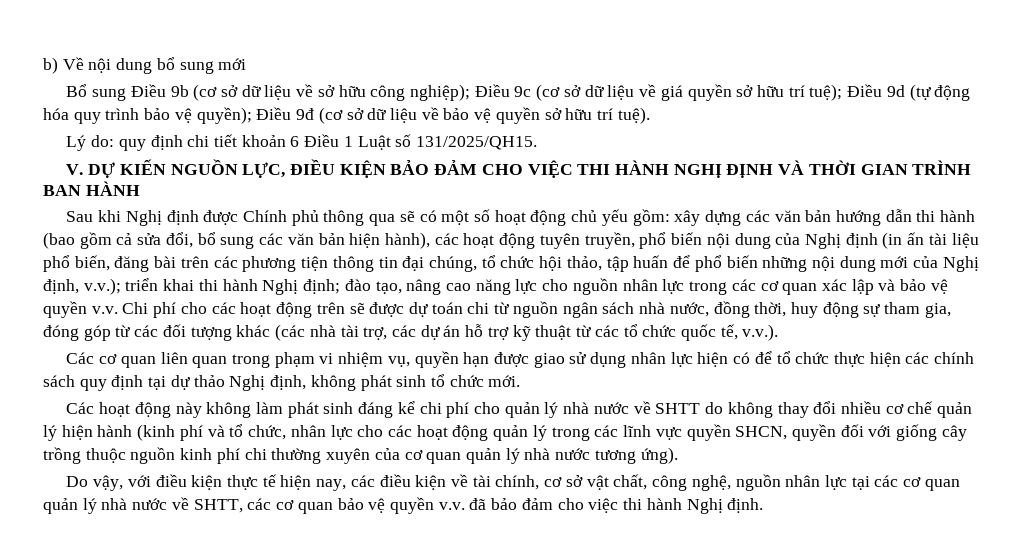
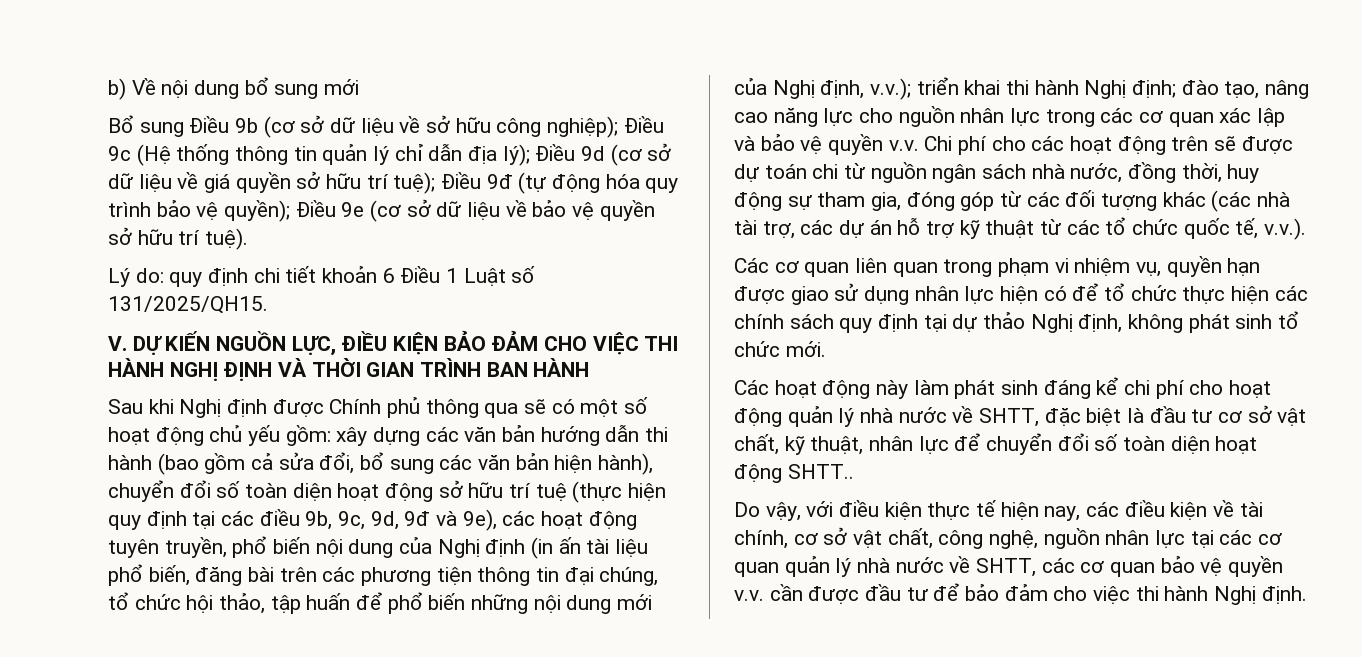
- Bổ sung Điều 9b (cơ sở dữ liệu về sở hữu công nghiệp); Điều 9c (cơ sở dữ liệu về giá quyền sở hữu trí tuệ); Điều 9d (tự động hóa quy trình bảo vệ quyền); Điều 9đ (cơ sở dữ liệu về bảo vệ quyền sở hữu trí tuệ).
+ Bổ sung Điều 9b (cơ sở dữ liệu về sở hữu công nghiệp); Điều 9c (Hệ thống thông tin quản lý chỉ dẫn địa lý); Điều 9d (cơ sở dữ liệu về giá quyền sở hữu trí tuệ); Điều 9đ (tự động hóa quy trình bảo vệ quyền); Điều 9e (cơ sở dữ liệu về bảo vệ quyền sở hữu trí tuệ).
- xây dựng các văn bản hướng dẫn thi hành (bao gồm cả sửa đổi, bổ sung các văn bản hiện hành), các hoạt động tuyên truyền, phổ biến nội dung của Nghị định (in ấn tài liệu phổ biến, đăng bài trên các phương tiện thông tin đại chúng, tổ chức hội thảo, tập huấn để phổ biến những nội dung mới của Nghị định, v.v.);
+ xây dựng các văn bản hướng dẫn thi hành (bao gồm cả sửa đổi, bổ sung các văn bản hiện hành), chuyển đổi số toàn diện hoạt động sở hữu trí tuệ (thực hiện quy định tại các điều 9b, 9c, 9d, 9đ và 9e), các hoạt động tuyên truyền, phổ biến nội dung của Nghị định (in ấn tài liệu phổ biến, đăng bài trên các phương tiện thông tin đại chúng, tổ chức hội thảo, tập huấn để phổ biến những nội dung mới của Nghị định, v.v.);
- Các hoạt động này không làm phát sinh đáng kể chi phí cho quản lý nhà nước về SHTT do không thay đổi nhiều cơ chế quản lý hiện hành (kinh phí và tổ chức, nhân lực cho các hoạt động quản lý trong các lĩnh vực quyền SHCN, quyền đối với giống cây trồng thuộc nguồn kinh phí chi thường xuyên của cơ quan quản lý nhà nước tương ứng).
+ Các hoạt động này làm phát sinh đáng kể chi phí cho hoạt động quản lý nhà nước về SHTT, đặc biệt là đầu tư cơ sở vật chất, kỹ thuật, nhân lực để chuyển đổi số toàn diện hoạt động SHTT..
- Do vậy, với điều kiện thực tế hiện nay, các điều kiện về tài chính, cơ sở vật chất, công nghệ, nguồn nhân lực tại các cơ quan quản lý nhà nước về SHTT, các cơ quan bảo vệ quyền v.v. đã bảo đảm cho việc thi hành Nghị định.
+ Do vậy, với điều kiện thực tế hiện nay, các điều kiện về tài chính, cơ sở vật chất, công nghệ, nguồn nhân lực tại các cơ quan quản lý nhà nước về SHTT, các cơ quan bảo vệ quyền v.v. cần được đầu tư để bảo đảm cho việc thi hành Nghị định.

